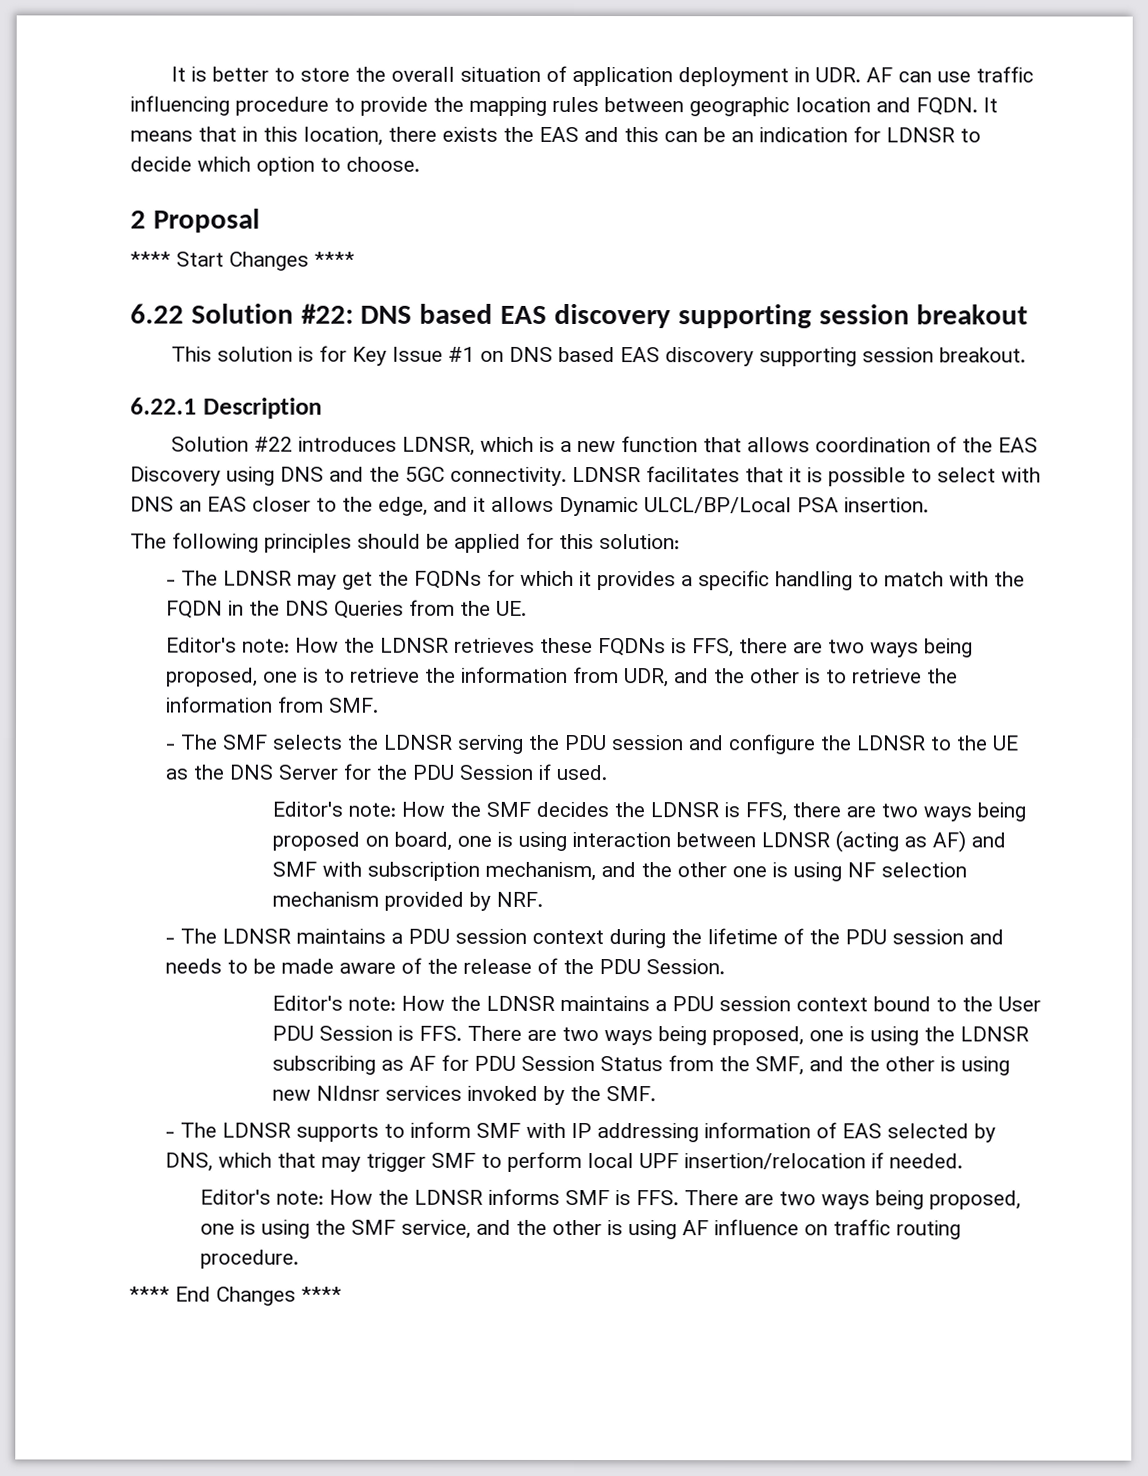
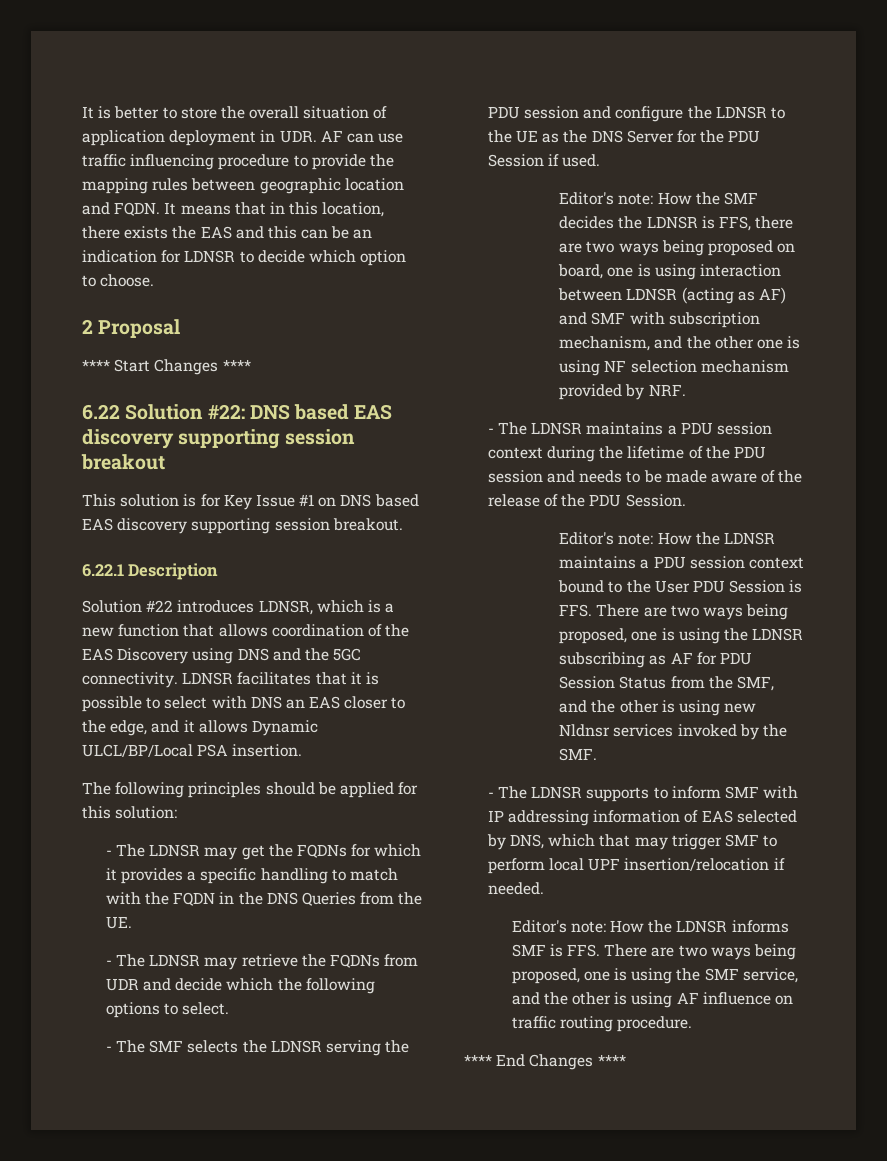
- Editor's note: How the LDNSR retrieves these FQDNs is FFS, there are two ways being proposed, one is to retrieve the information from UDR, and the other is to retrieve the information from SMF.
+ - The LDNSR may retrieve the FQDNs from UDR and decide which the following options to select.

